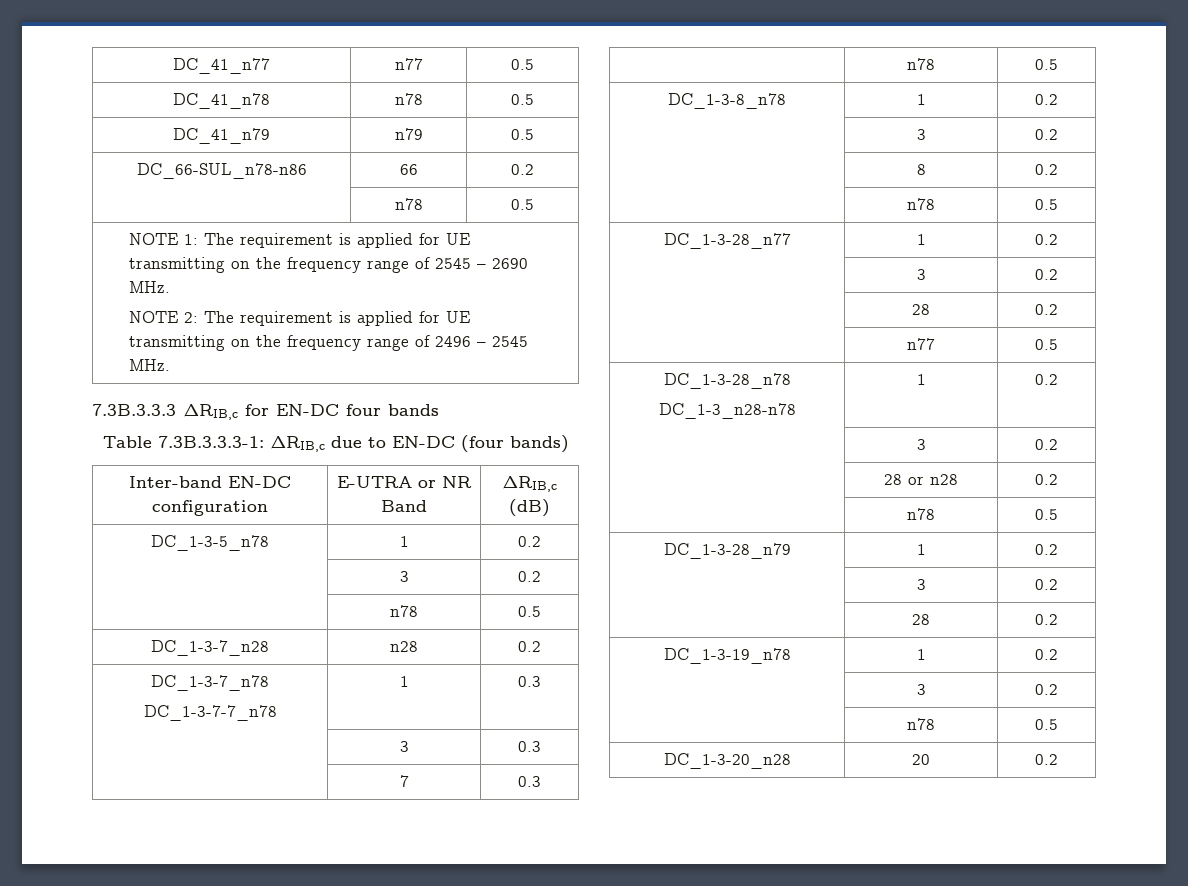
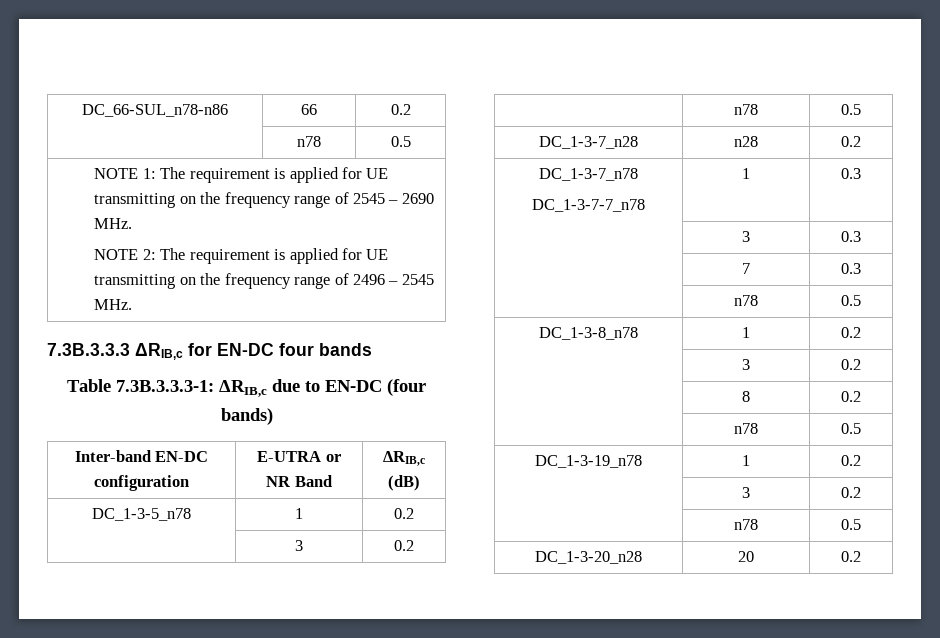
- DC_41_n77 | n77 | 0.5
- DC_41_n78 | n78 | 0.5
- DC_41_n79 | n79 | 0.5
- DC_1-3-28_n77 | 1 | 0.2
- | 3 | 0.2
- | 28 | 0.2
- | n77 | 0.5
- DC_1-3-28_n78
- DC_1-3_n28-n78 | 1 | 0.2
- | 3 | 0.2
- | 28 or n28 | 0.2
- | n78 | 0.5
- DC_1-3-28_n79 | 1 | 0.2
- | 3 | 0.2
- | 28 | 0.2

